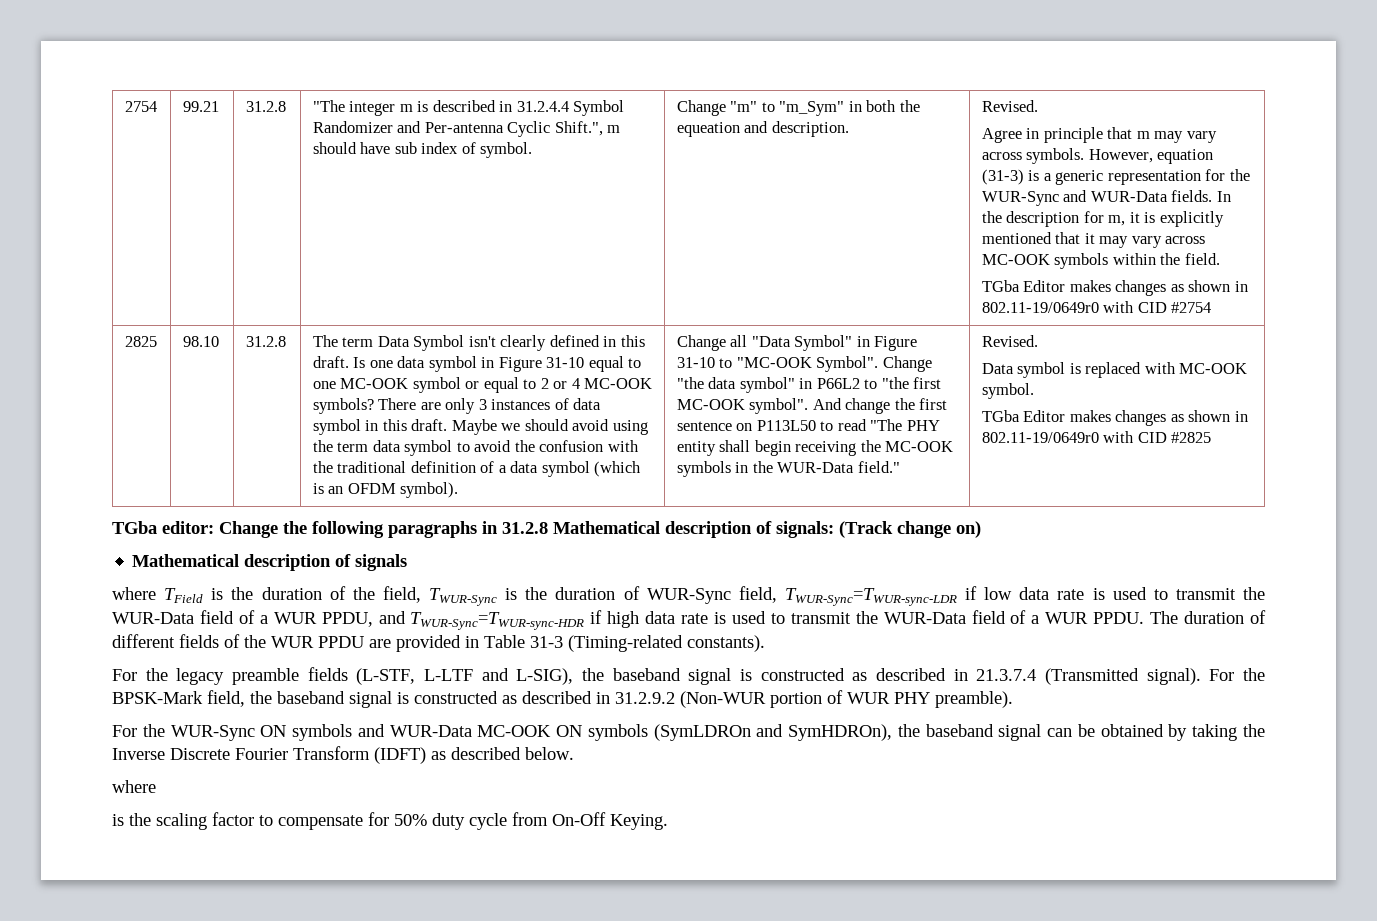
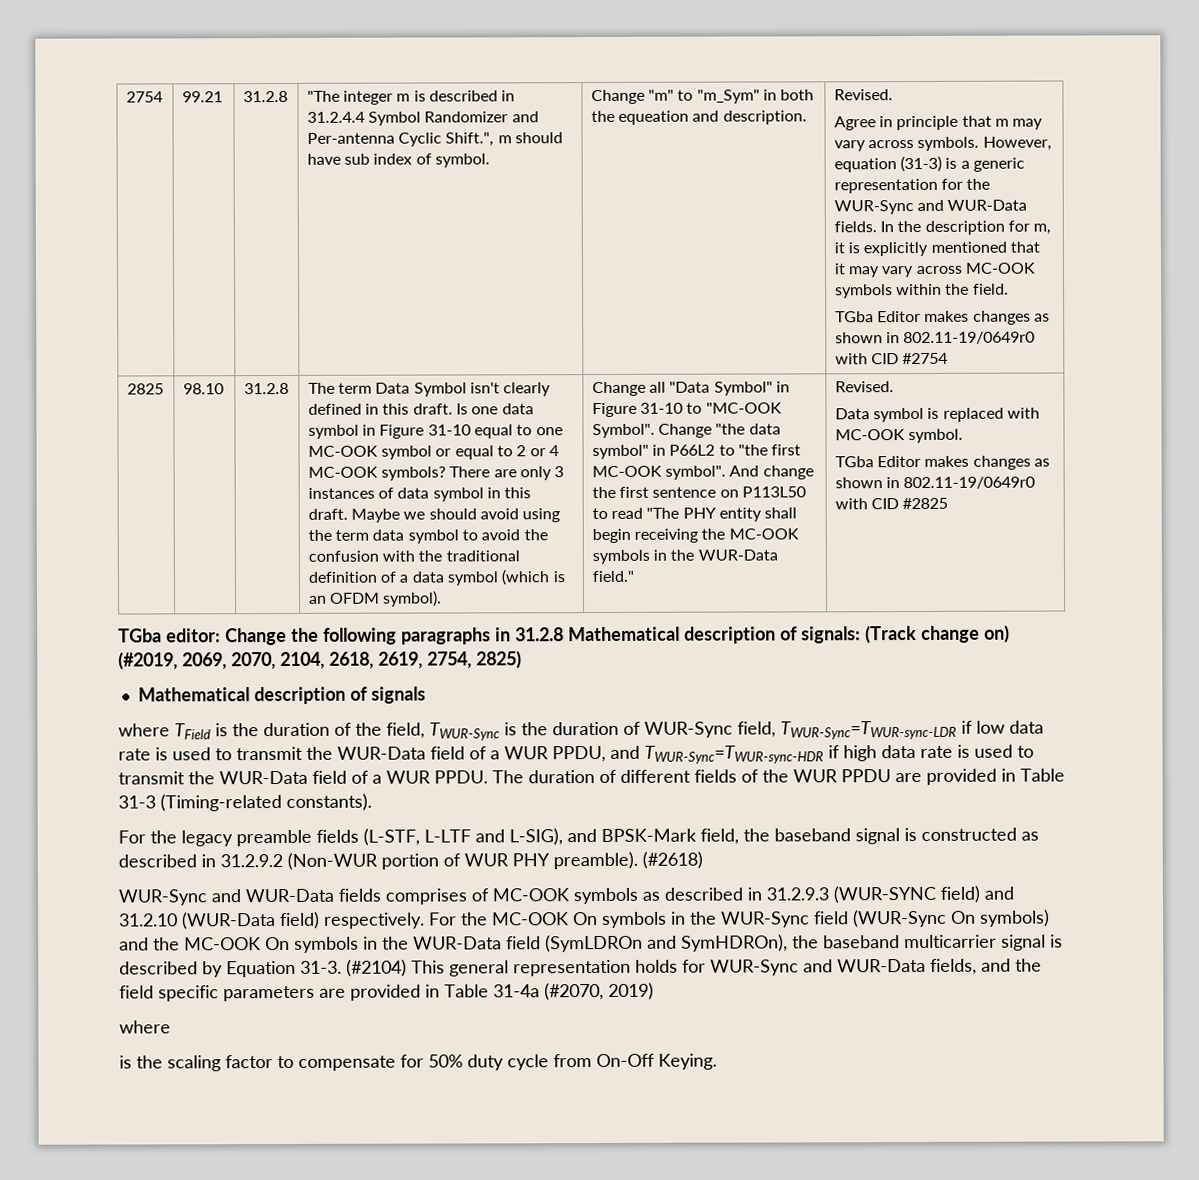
- TGba editor: Change the following paragraphs in 31.2.8 Mathematical description of signals: (Track change on)
+ TGba editor: Change the following paragraphs in 31.2.8 Mathematical description of signals: (Track change on) (#2019, 2069, 2070, 2104, 2618, 2619, 2754, 2825)
- For the legacy preamble fields (L-STF, L-LTF and L-SIG), the baseband signal is constructed as described in 21.3.7.4 (Transmitted signal). For the BPSK-Mark field, the baseband signal is constructed as described in 31.2.9.2 (Non-WUR portion of WUR PHY preamble).
- For the WUR-Sync ON symbols and WUR-Data MC-OOK ON symbols (SymLDROn and SymHDROn), the baseband signal can be obtained by taking the Inverse Discrete Fourier Transform (IDFT) as described below.
+ For the legacy preamble fields (L-STF, L-LTF and L-SIG), and BPSK-Mark field, the baseband signal is constructed as described in 31.2.9.2 (Non-WUR portion of WUR PHY preamble). (#2618)
+ WUR-Sync and WUR-Data fields comprises of MC-OOK symbols as described in 31.2.9.3 (WUR-SYNC field) and 31.2.10 (WUR-Data field) respectively. For the MC-OOK On symbols in the WUR-Sync field (WUR-Sync On symbols) and the MC-OOK On symbols in the WUR-Data field (SymLDROn and SymHDROn), the baseband multicarrier signal is described by Equation 31-3. (#2104) This general representation holds for WUR-Sync and WUR-Data fields, and the field specific parameters are provided in Table 31-4a (#2070, 2019)

